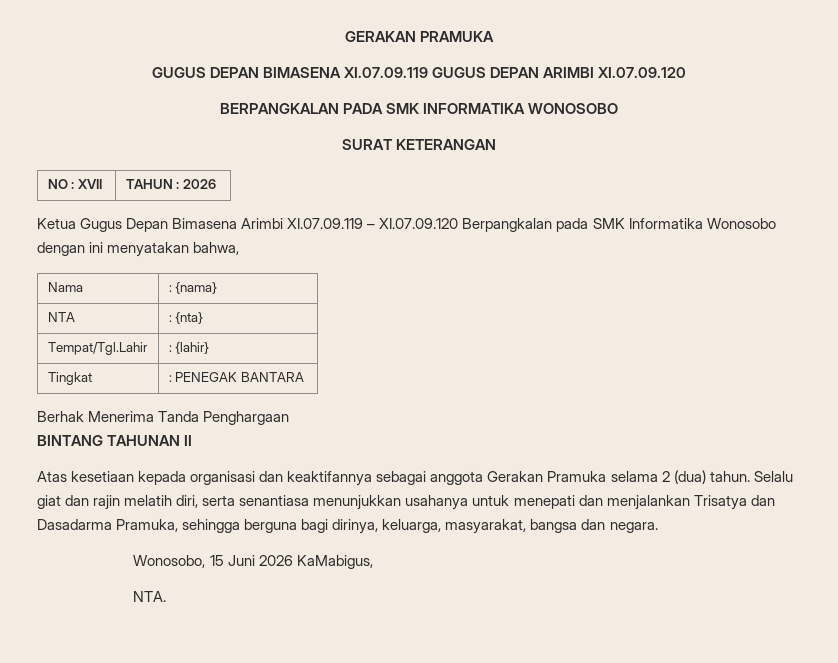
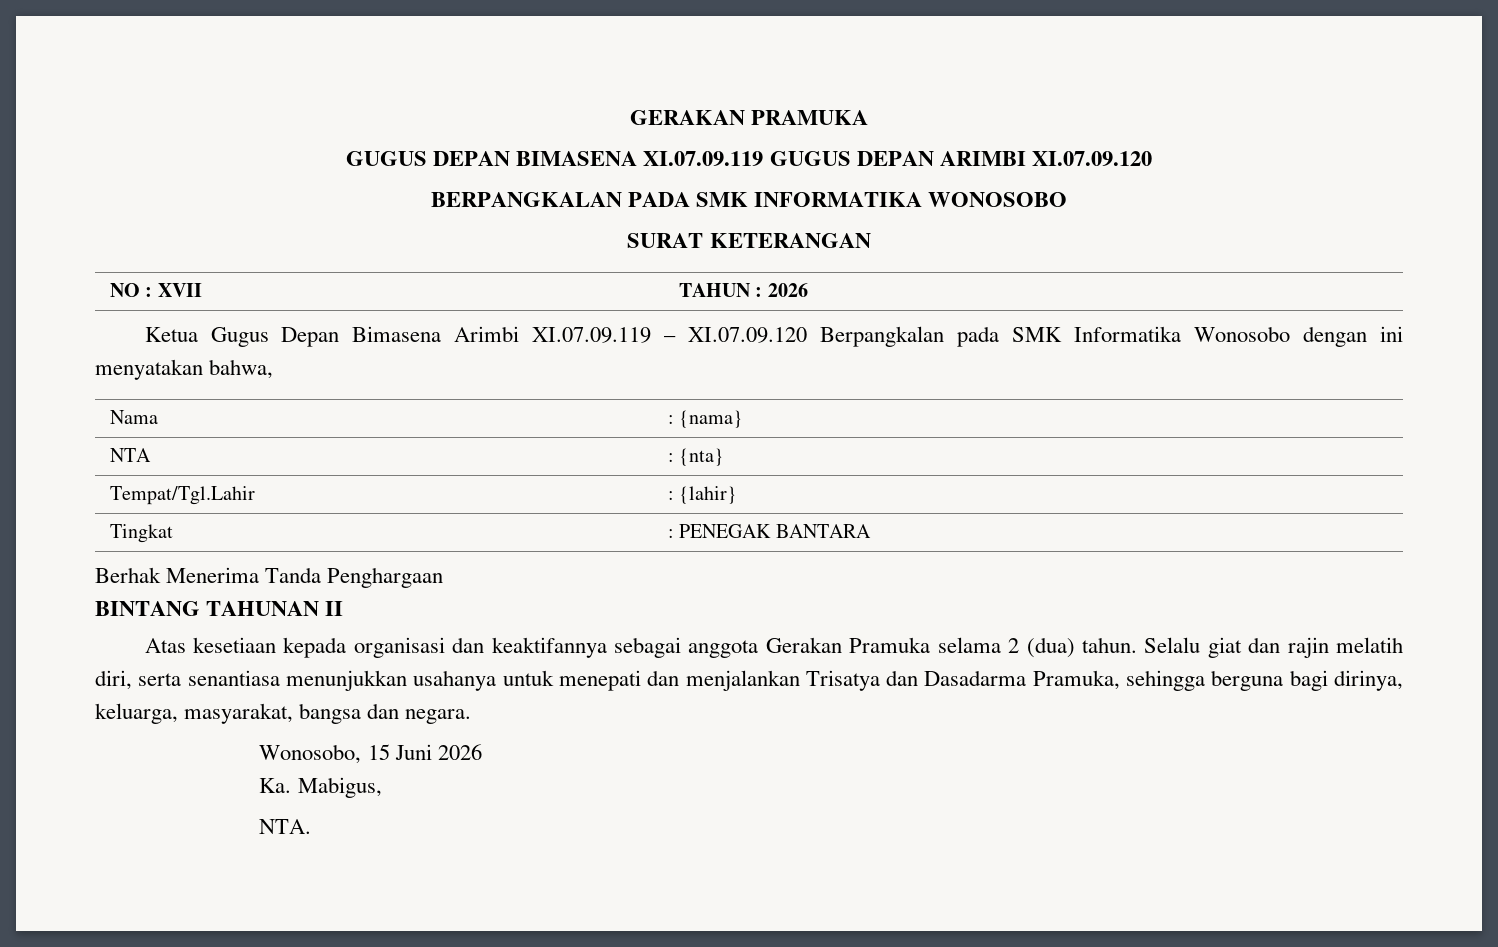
- Wonosobo, 15 Juni 2026 KaMabigus,
+ Wonosobo, 15 Juni 2026
+ Ka. Mabigus,

